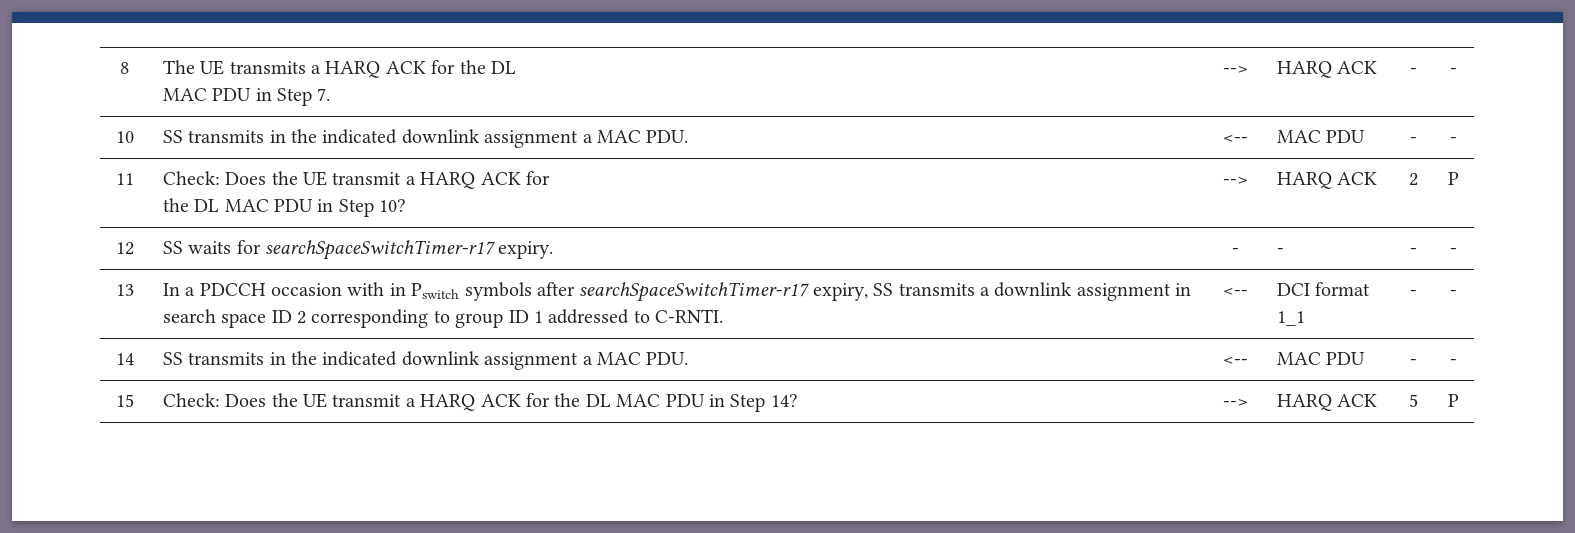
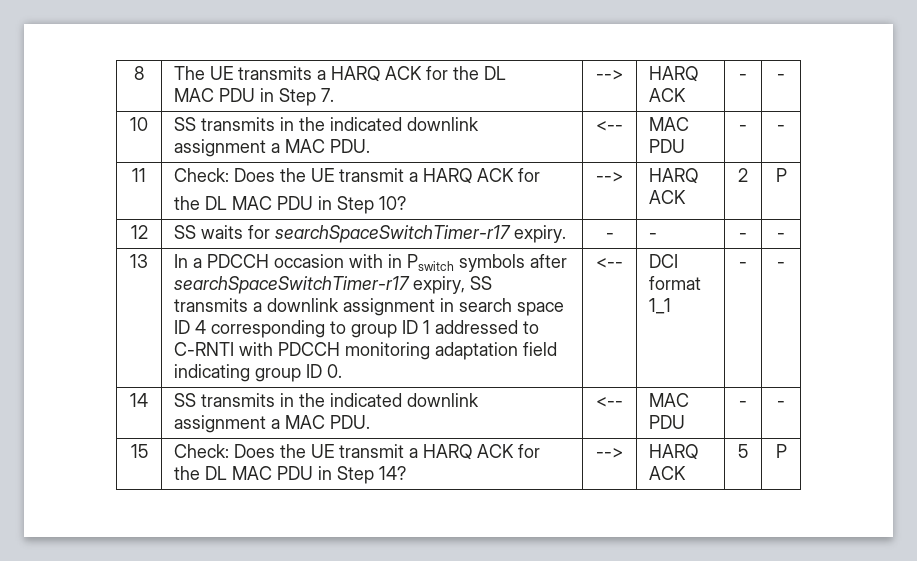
- In a PDCCH occasion with in Pswitch symbols after searchSpaceSwitchTimer-r17 expiry, SS transmits a downlink assignment in search space ID 2 corresponding to group ID 1 addressed to C-RNTI.
+ In a PDCCH occasion with in Pswitch symbols after searchSpaceSwitchTimer-r17 expiry, SS transmits a downlink assignment in search space ID 4 corresponding to group ID 1 addressed to C-RNTI with PDCCH monitoring adaptation field indicating group ID 0.

